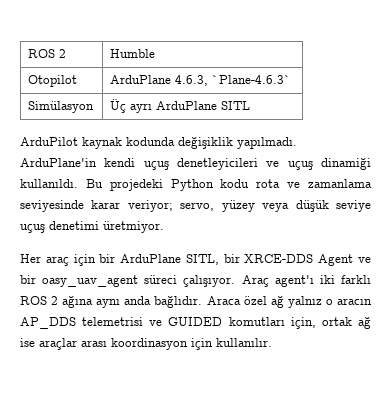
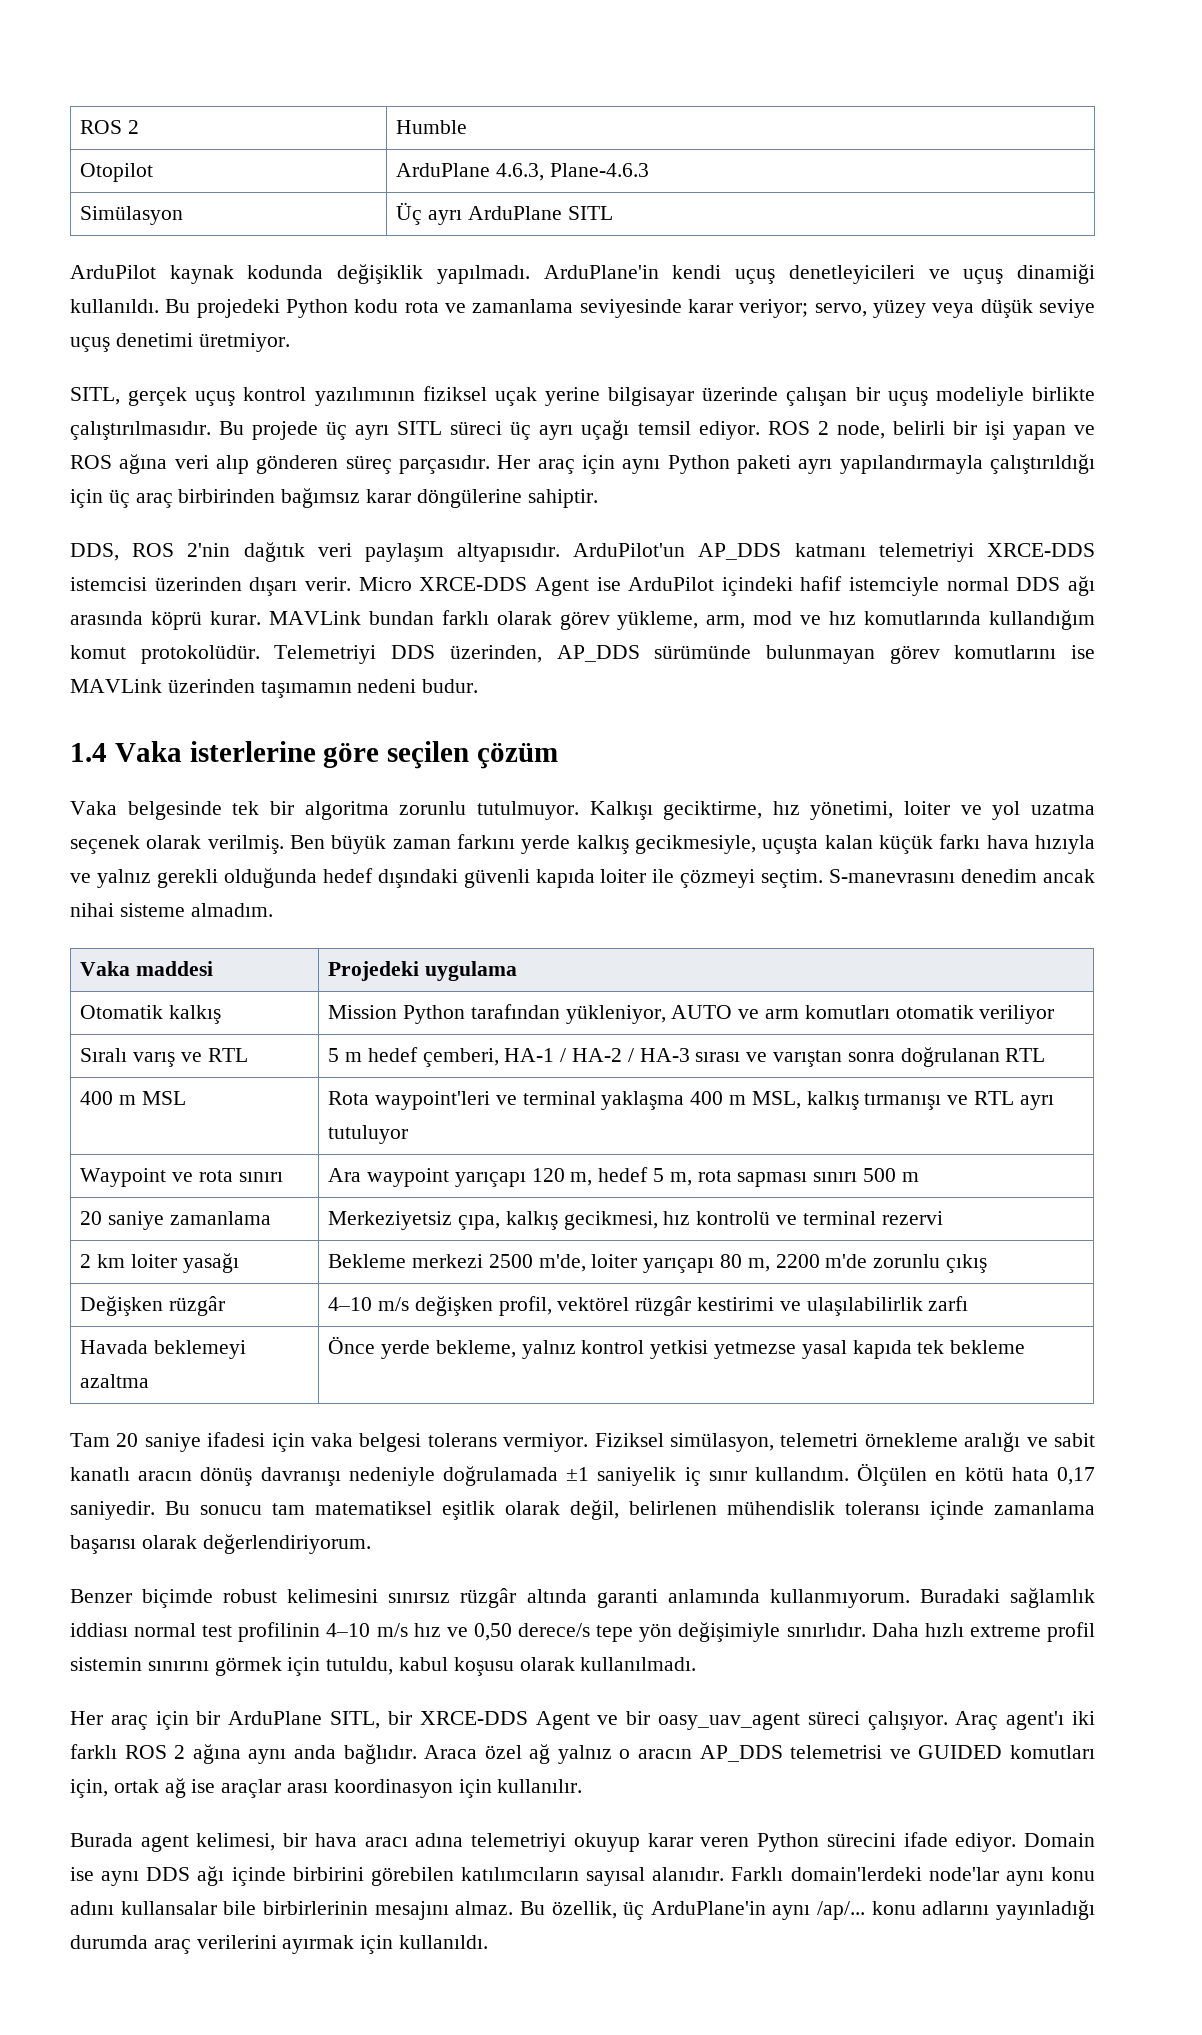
- Otopilot | ArduPlane 4.6.3, `Plane-4.6.3`
+ Otopilot | ArduPlane 4.6.3, Plane-4.6.3
+ SITL, gerçek uçuş kontrol yazılımının fiziksel uçak yerine bilgisayar üzerinde çalışan bir uçuş modeliyle birlikte çalıştırılmasıdır. Bu projede üç ayrı SITL süreci üç ayrı uçağı temsil ediyor. ROS 2 node, belirli bir işi yapan ve ROS ağına veri alıp gönderen süreç parçasıdır. Her araç için aynı Python paketi ayrı yapılandırmayla çalıştırıldığı için üç araç birbirinden bağımsız karar döngülerine sahiptir.
+ DDS, ROS 2'nin dağıtık veri paylaşım altyapısıdır. ArduPilot'un AP_DDS katmanı telemetriyi XRCE-DDS istemcisi üzerinden dışarı verir. Micro XRCE-DDS Agent ise ArduPilot içindeki hafif istemciyle normal DDS ağı arasında köprü kurar. MAVLink bundan farklı olarak görev yükleme, arm, mod ve hız komutlarında kullandığım komut protokolüdür. Telemetriyi DDS üzerinden, AP_DDS sürümünde bulunmayan görev komutlarını ise MAVLink üzerinden taşımamın nedeni budur.
+ 1.4 Vaka isterlerine göre seçilen çözüm
+ Vaka belgesinde tek bir algoritma zorunlu tutulmuyor. Kalkışı geciktirme, hız yönetimi, loiter ve yol uzatma seçenek olarak verilmiş. Ben büyük zaman farkını yerde kalkış gecikmesiyle, uçuşta kalan küçük farkı hava hızıyla ve yalnız gerekli olduğunda hedef dışındaki güvenli kapıda loiter ile çözmeyi seçtim. S-manevrasını denedim ancak nihai sisteme almadım.
+ Vaka maddesi | Projedeki uygulama
+ Otomatik kalkış | Mission Python tarafından yükleniyor, AUTO ve arm komutları otomatik veriliyor
+ Sıralı varış ve RTL | 5 m hedef çemberi, HA-1 / HA-2 / HA-3 sırası ve varıştan sonra doğrulanan RTL
+ 400 m MSL | Rota waypoint'leri ve terminal yaklaşma 400 m MSL, kalkış tırmanışı ve RTL ayrı tutuluyor
+ Waypoint ve rota sınırı | Ara waypoint yarıçapı 120 m, hedef 5 m, rota sapması sınırı 500 m
+ 20 saniye zamanlama | Merkeziyetsiz çıpa, kalkış gecikmesi, hız kontrolü ve terminal rezervi
+ 2 km loiter yasağı | Bekleme merkezi 2500 m'de, loiter yarıçapı 80 m, 2200 m'de zorunlu çıkış
+ Değişken rüzgâr | 4–10 m/s değişken profil, vektörel rüzgâr kestirimi ve ulaşılabilirlik zarfı
+ Havada beklemeyi azaltma | Önce yerde bekleme, yalnız kontrol yetkisi yetmezse yasal kapıda tek bekleme
+ Tam 20 saniye ifadesi için vaka belgesi tolerans vermiyor. Fiziksel simülasyon, telemetri örnekleme aralığı ve sabit kanatlı aracın dönüş davranışı nedeniyle doğrulamada ±1 saniyelik iç sınır kullandım. Ölçülen en kötü hata 0,17 saniyedir. Bu sonucu tam matematiksel eşitlik olarak değil, belirlenen mühendislik toleransı içinde zamanlama başarısı olarak değerlendiriyorum.
+ Benzer biçimde robust kelimesini sınırsız rüzgâr altında garanti anlamında kullanmıyorum. Buradaki sağlamlık iddiası normal test profilinin 4–10 m/s hız ve 0,50 derece/s tepe yön değişimiyle sınırlıdır. Daha hızlı extreme profil sistemin sınırını görmek için tutuldu, kabul koşusu olarak kullanılmadı.
+ Burada agent kelimesi, bir hava aracı adına telemetriyi okuyup karar veren Python sürecini ifade ediyor. Domain ise aynı DDS ağı içinde birbirini görebilen katılımcıların sayısal alanıdır. Farklı domain'lerdeki node'lar aynı konu adını kullansalar bile birbirlerinin mesajını almaz. Bu özellik, üç ArduPlane'in aynı /ap/... konu adlarını yayınladığı durumda araç verilerini ayırmak için kullanıldı.

